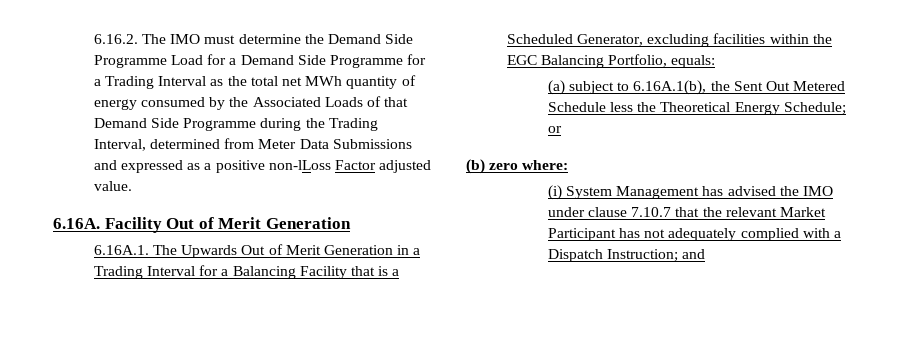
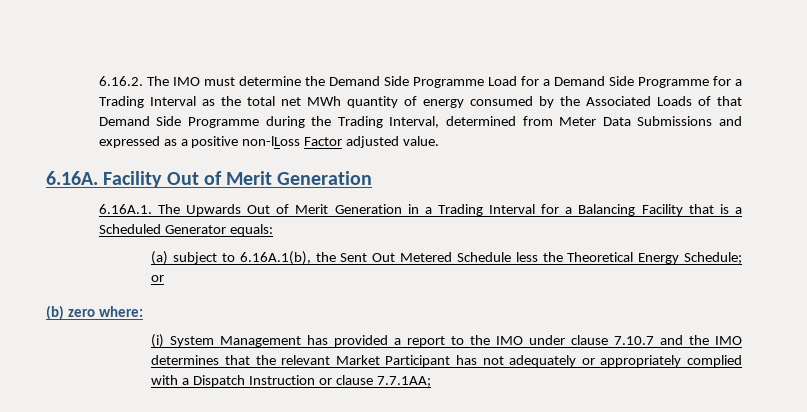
- 6.16A.1. The Upwards Out of Merit Generation in a Trading Interval for a Balancing Facility that is a Scheduled Generator, excluding facilities within the EGC Balancing Portfolio, equals:
+ 6.16A.1. The Upwards Out of Merit Generation in a Trading Interval for a Balancing Facility that is a Scheduled Generator equals:
- (i) System Management has advised the IMO under clause 7.10.7 that the relevant Market Participant has not adequately complied with a Dispatch Instruction; and
+ (i) System Management has provided a report to the IMO under clause 7.10.7 and the IMO determines that the relevant Market Participant has not adequately or appropriately complied with a Dispatch Instruction or clause 7.7.1AA;

